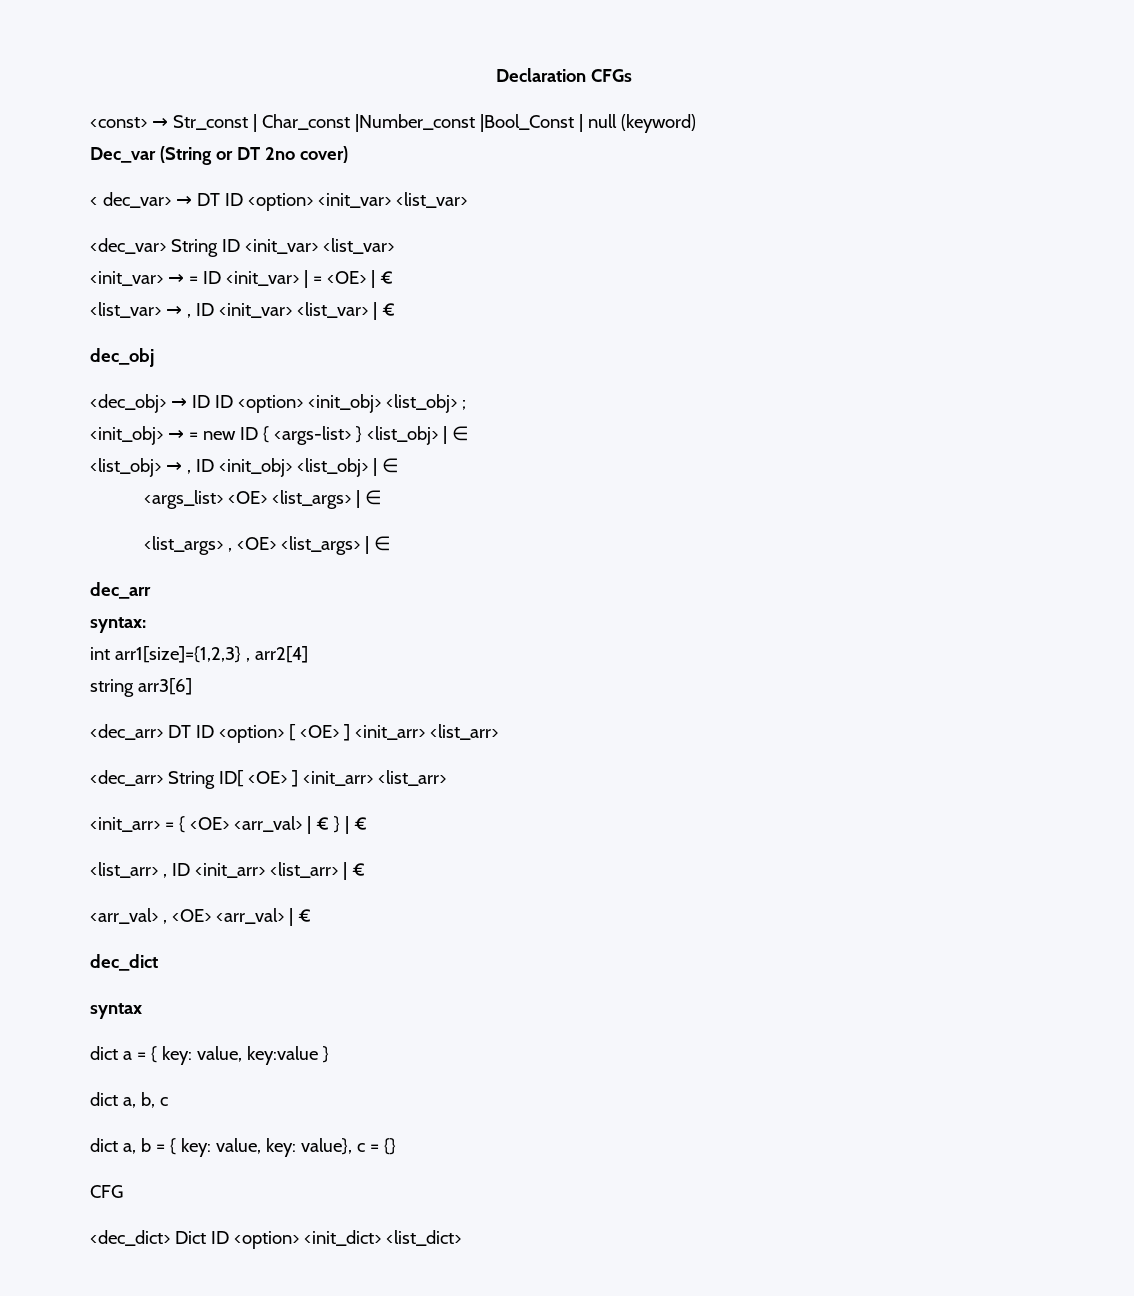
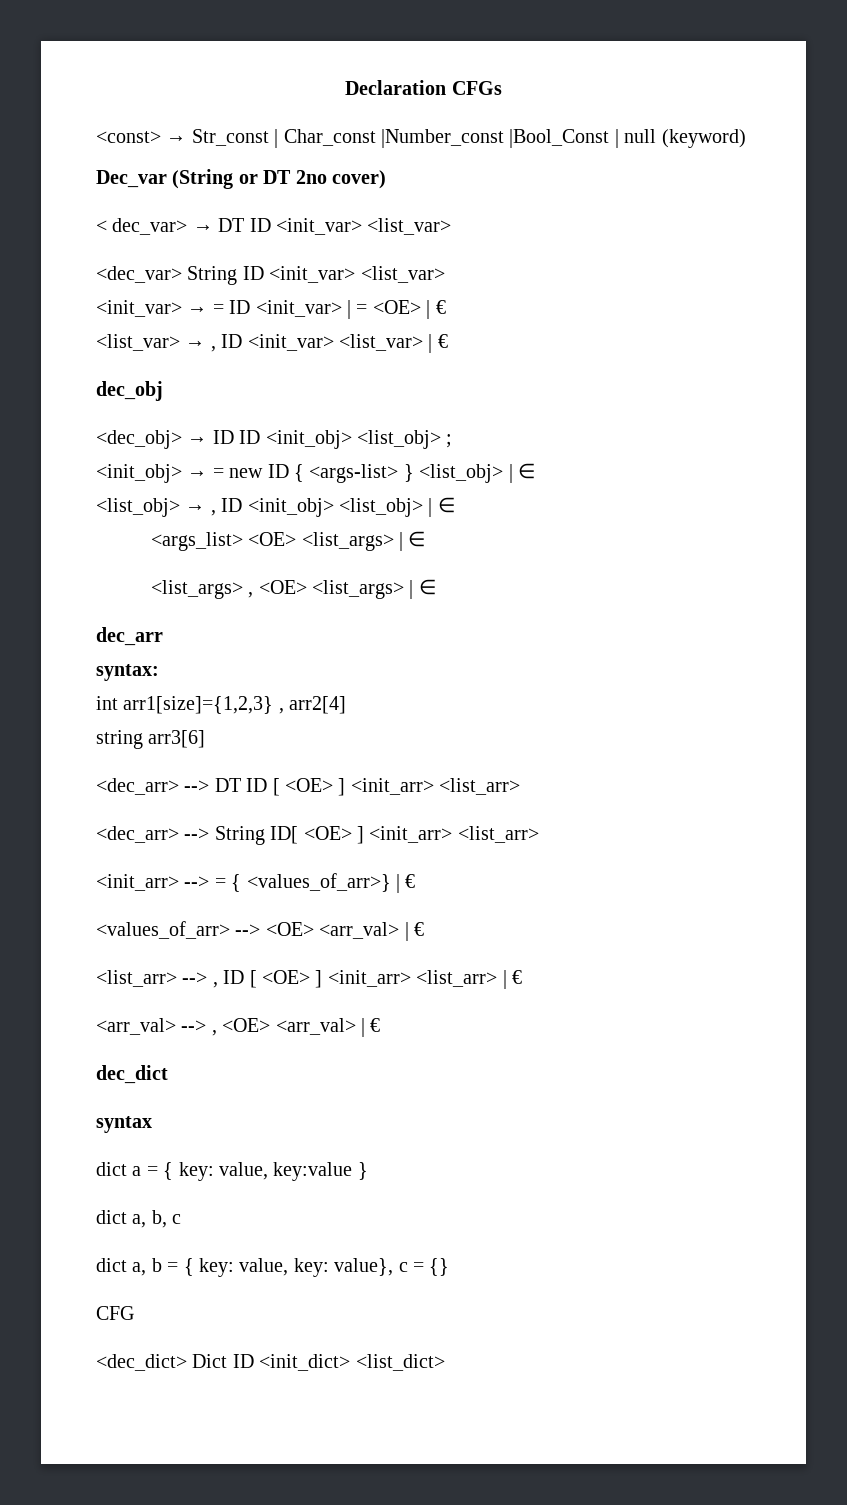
- < dec_var> → DT ID <option> <init_var> <list_var>
+ < dec_var> → DT ID <init_var> <list_var>
- <dec_obj> → ID ID <option> <init_obj> <list_obj> ;
+ <dec_obj> → ID ID <init_obj> <list_obj> ;
- <dec_arr> DT ID <option> [ <OE> ] <init_arr> <list_arr>
+ <dec_arr> --> DT ID [ <OE> ] <init_arr> <list_arr>
- <dec_arr> String ID[ <OE> ] <init_arr> <list_arr>
+ <dec_arr> --> String ID[ <OE> ] <init_arr> <list_arr>
- <init_arr> = { <OE> <arr_val> | € } | €
- <list_arr> , ID <init_arr> <list_arr> | €
+ <init_arr> --> = { <values_of_arr>} | €
+ <values_of_arr> --> <OE> <arr_val> | €
+ <list_arr> --> , ID [ <OE> ] <init_arr> <list_arr> | €
- <arr_val> , <OE> <arr_val> | €
+ <arr_val> --> , <OE> <arr_val> | €
- <dec_dict> Dict ID <option> <init_dict> <list_dict>
+ <dec_dict> Dict ID <init_dict> <list_dict>

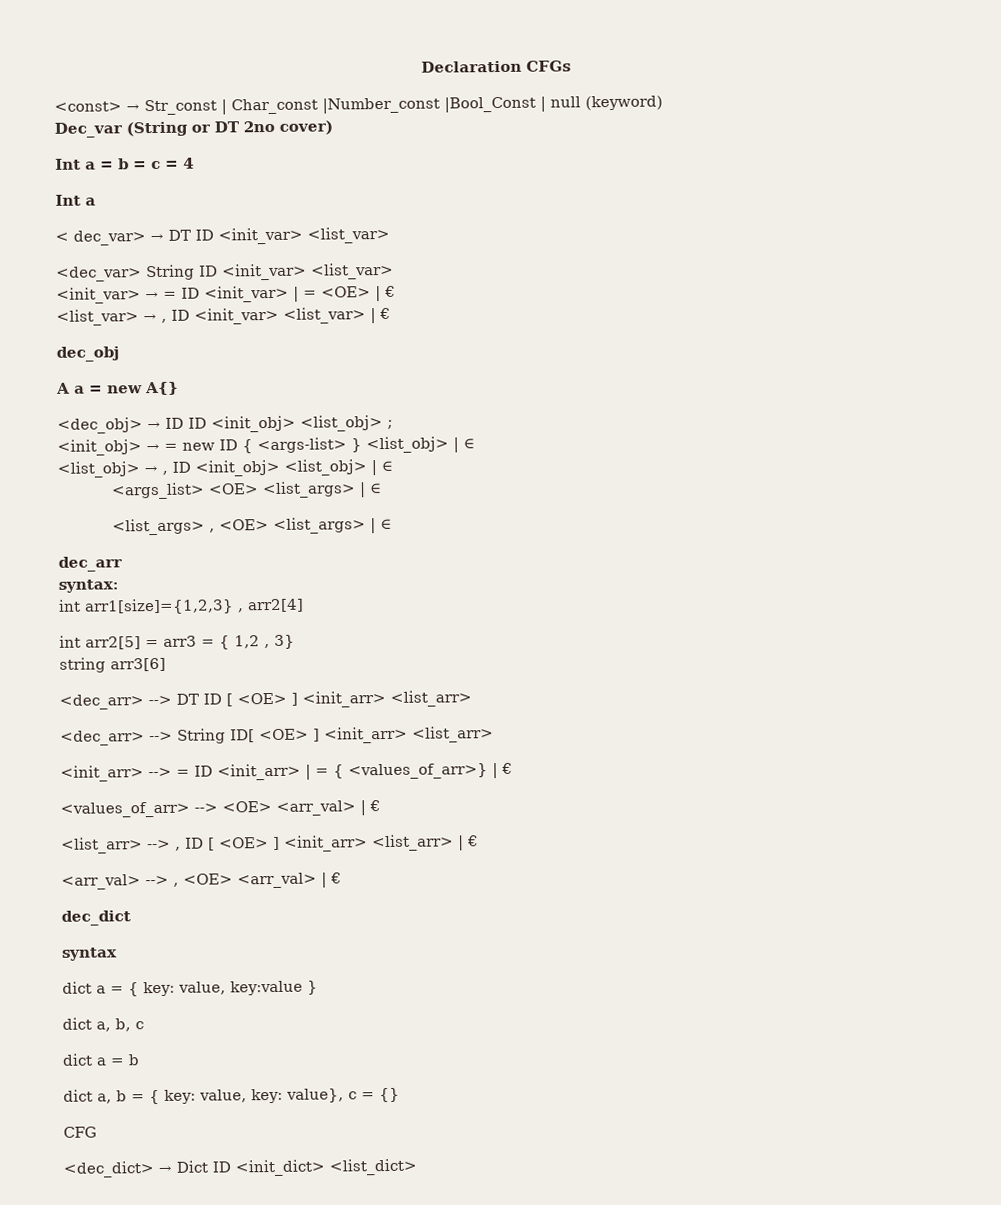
+ Int a = b = c = 4
+ Int a
+ A a = new A{}
+ int arr2[5] = arr3 = { 1,2 , 3}
- <init_arr> --> = { <values_of_arr>} | €
+ <init_arr> --> = ID <init_arr> | = { <values_of_arr>} | €
+ dict a = b
- <dec_dict> Dict ID <init_dict> <list_dict>
+ <dec_dict> → Dict ID <init_dict> <list_dict>

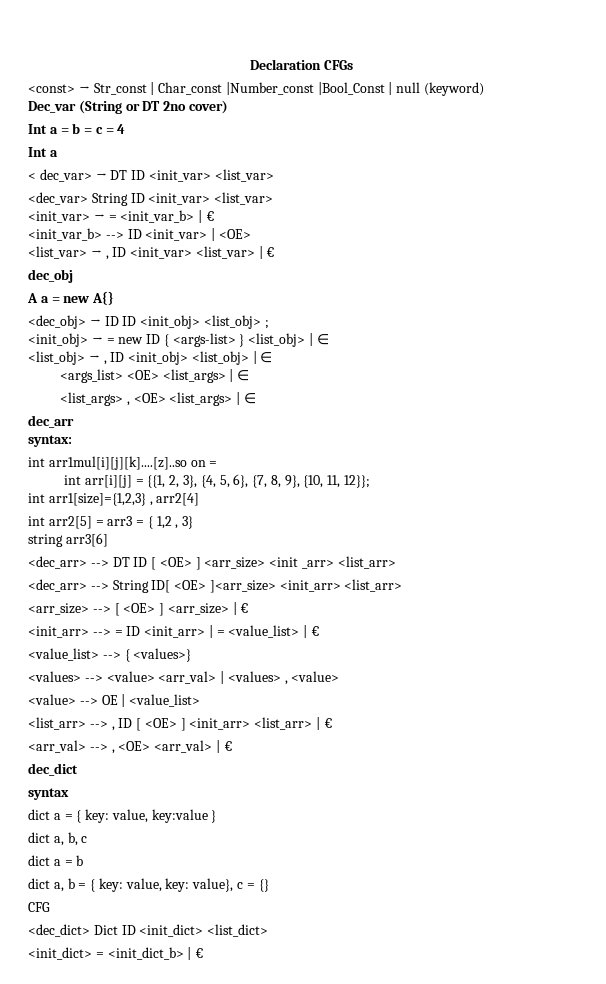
- <init_var> → = ID <init_var> | = <OE> | €
+ <init_var> → = <init_var_b> | €
+ <init_var_b> --> ID <init_var> | <OE>
+ int arr1mul[i][j][k]....[z]..so on =
+ int arr[i][j] = {{1, 2, 3}, {4, 5, 6}, {7, 8, 9}, {10, 11, 12}};
- <dec_arr> --> DT ID [ <OE> ] <init_arr> <list_arr>
+ <dec_arr> --> DT ID [ <OE> ] <arr_size> <init _arr> <list_arr>
- <dec_arr> --> String ID[ <OE> ] <init_arr> <list_arr>
+ <dec_arr> --> String ID[ <OE> ]<arr_size> <init_arr> <list_arr>
+ <arr_size> --> [ <OE> ] <arr_size> | €
- <init_arr> --> = ID <init_arr> | = { <values_of_arr>} | €
- <values_of_arr> --> <OE> <arr_val> | €
+ <init_arr> --> = ID <init_arr> | = <value_list> | €
+ <value_list> --> { <values>}
+ <values> --> <value> <arr_val> | <values> , <value>
+ <value> --> OE | <value_list>
- <dec_dict> → Dict ID <init_dict> <list_dict>
+ <dec_dict> Dict ID <init_dict> <list_dict>
+ <init_dict> = <init_dict_b> | €

